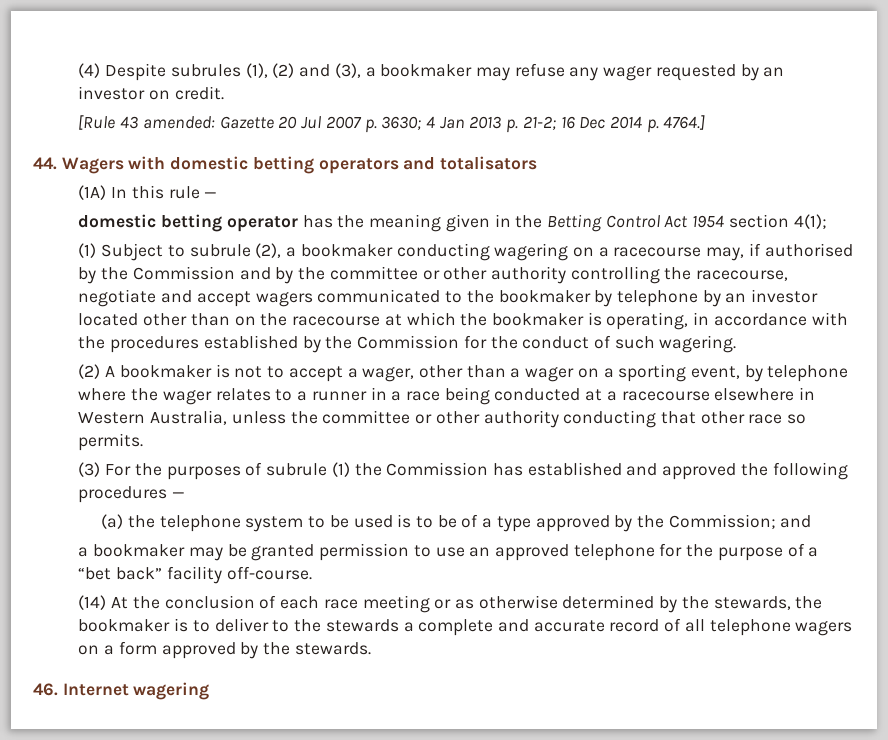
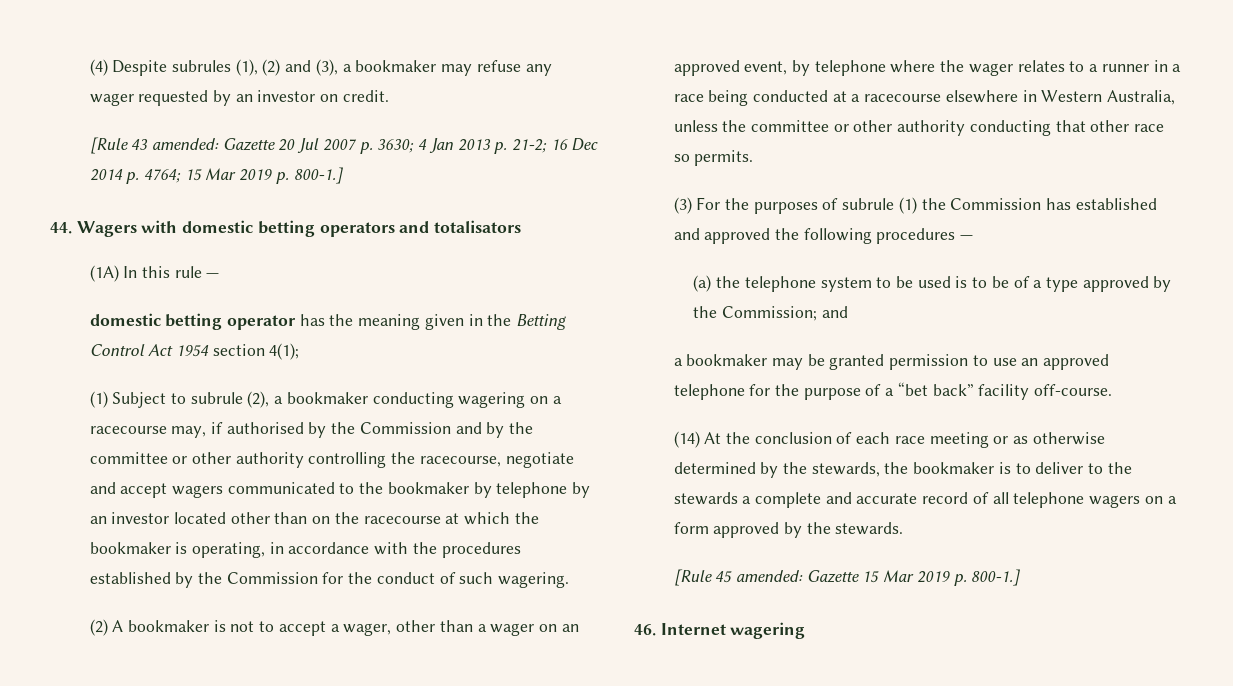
- [Rule 43 amended: Gazette 20 Jul 2007 p. 3630; 4 Jan 2013 p. 21-2; 16 Dec 2014 p. 4764.]
+ [Rule 43 amended: Gazette 20 Jul 2007 p. 3630; 4 Jan 2013 p. 21-2; 16 Dec 2014 p. 4764; 15 Mar 2019 p. 800-1.]
- (2) A bookmaker is not to accept a wager, other than a wager on a sporting event, by telephone where the wager relates to a runner in a race being conducted at a racecourse elsewhere in Western Australia, unless the committee or other authority conducting that other race so permits.
+ (2) A bookmaker is not to accept a wager, other than a wager on an approved event, by telephone where the wager relates to a runner in a race being conducted at a racecourse elsewhere in Western Australia, unless the committee or other authority conducting that other race so permits.
+ [Rule 45 amended: Gazette 15 Mar 2019 p. 800-1.]

